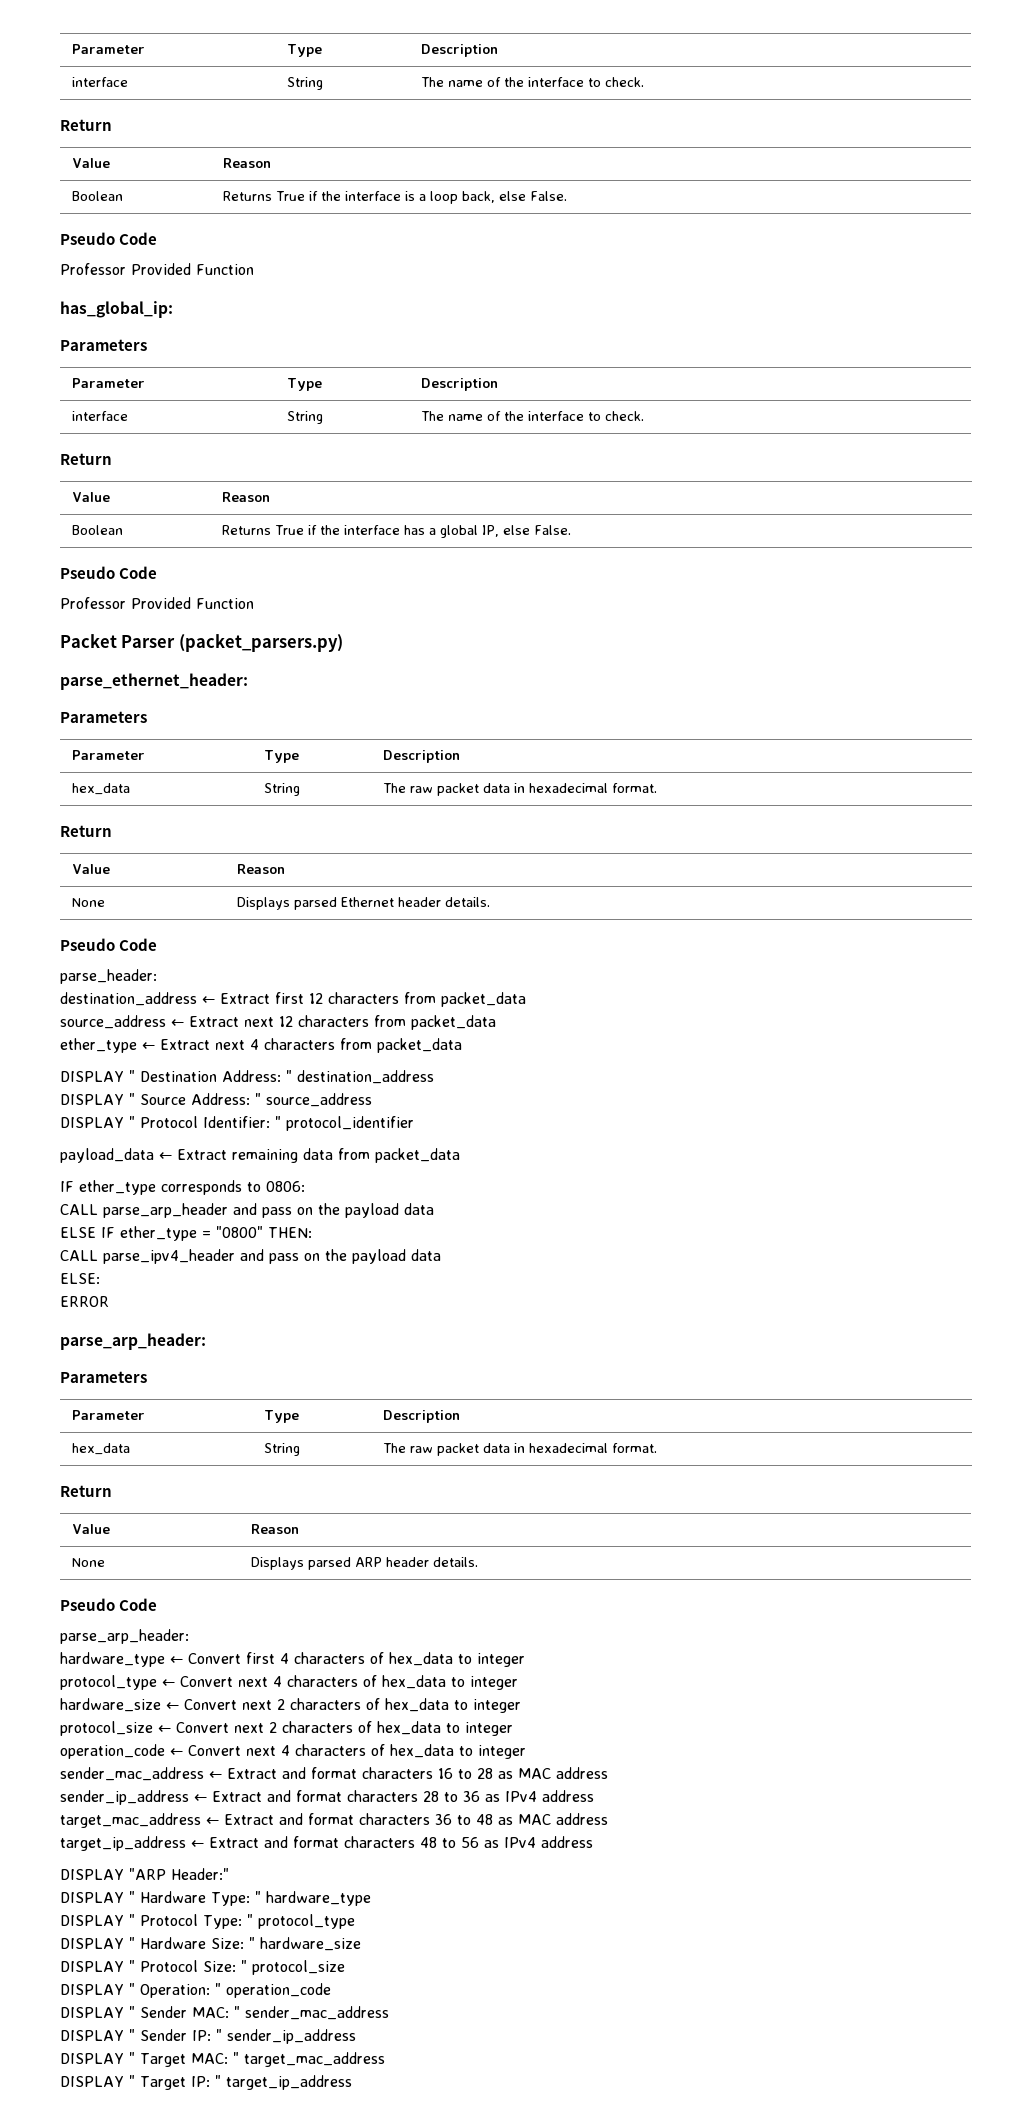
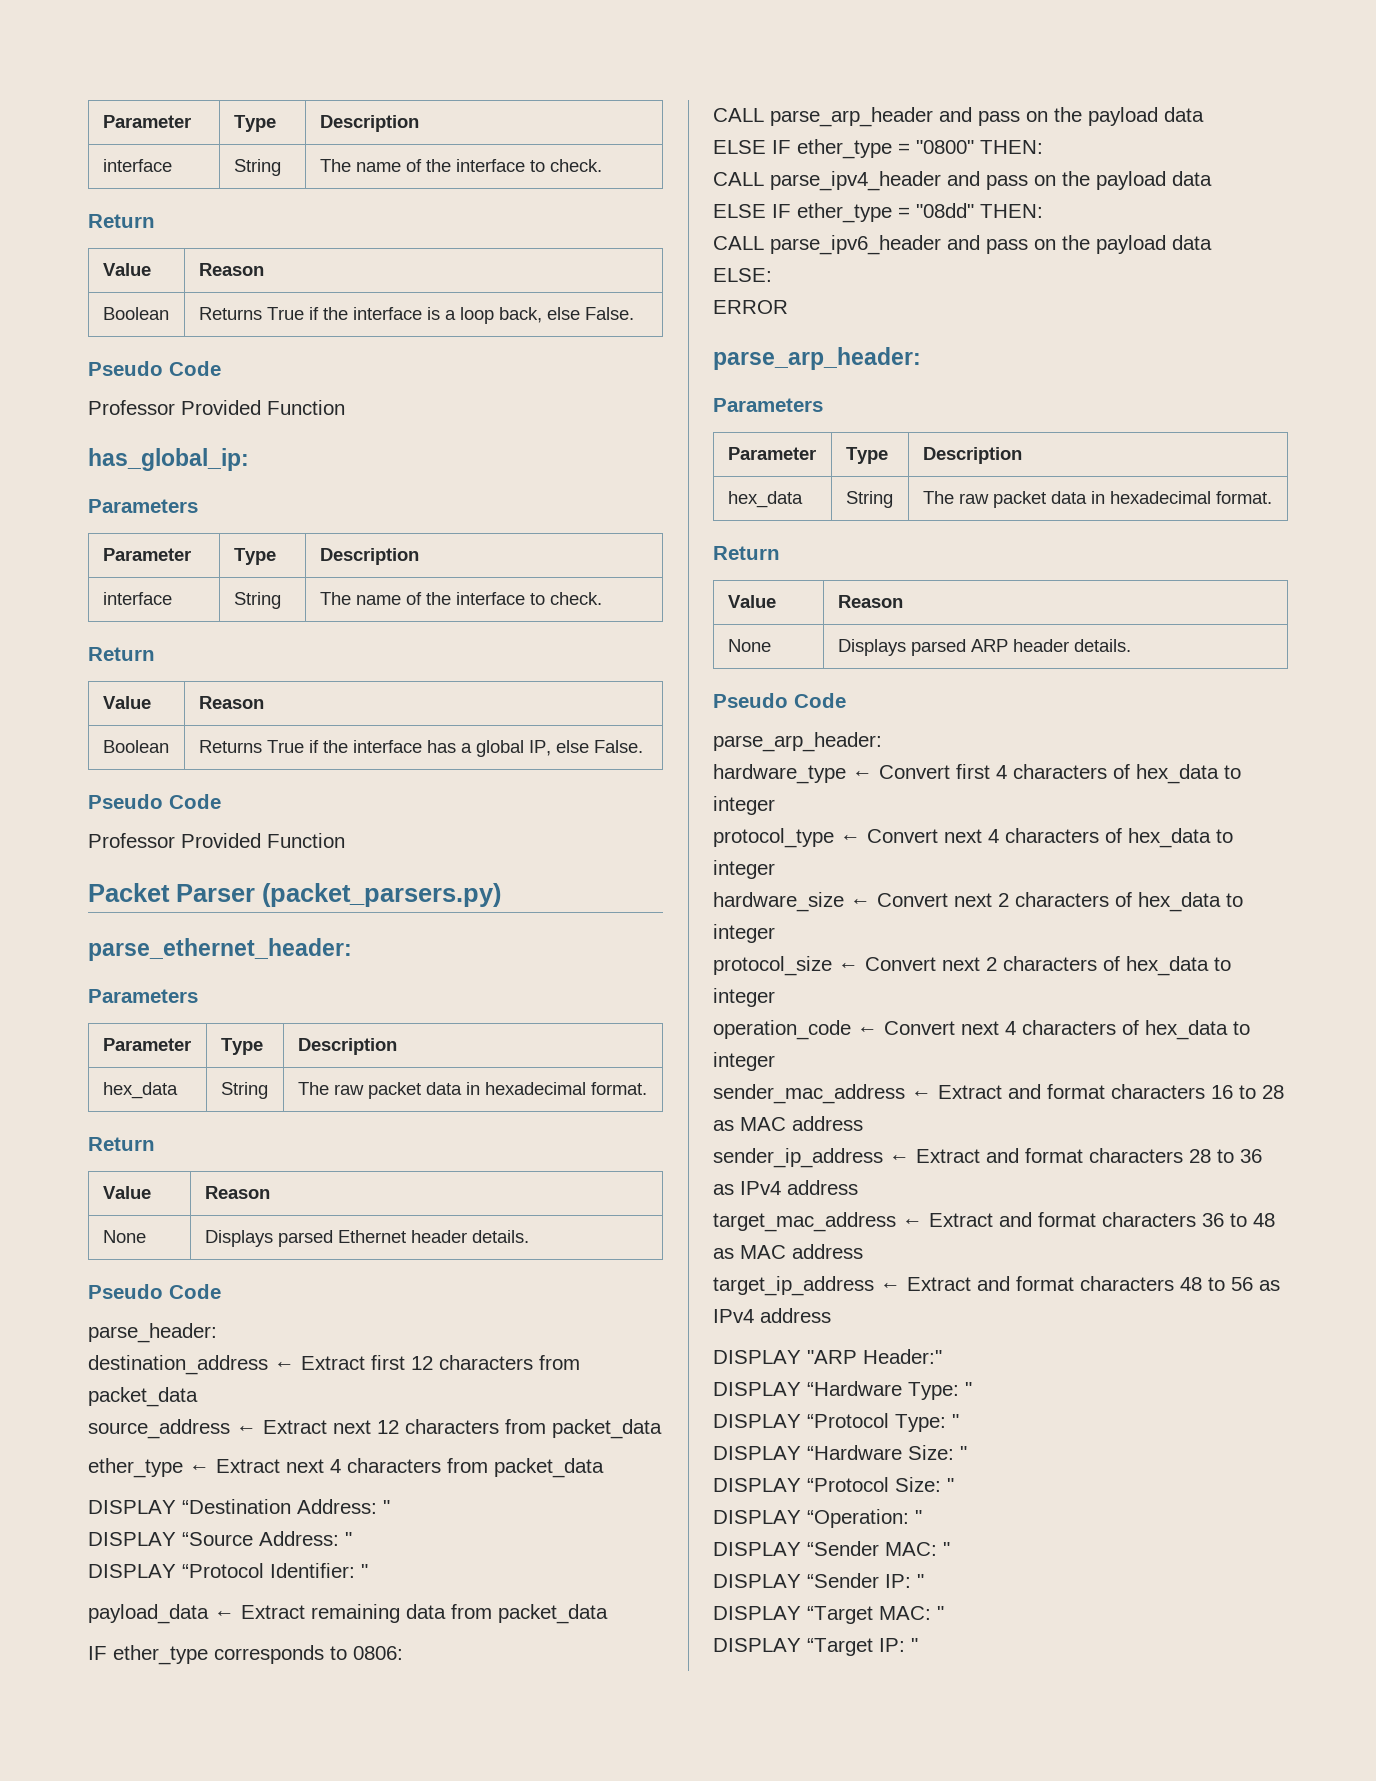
- DISPLAY " Destination Address: " destination_address
- DISPLAY " Source Address: " source_address
- DISPLAY " Protocol Identifier: " protocol_identifier
+ DISPLAY “Destination Address: "
+ DISPLAY “Source Address: "
+ DISPLAY “Protocol Identifier: "
+ ELSE IF ether_type = "08dd" THEN:
+ CALL parse_ipv6_header and pass on the payload data
- DISPLAY " Hardware Type: " hardware_type
- DISPLAY " Protocol Type: " protocol_type
- DISPLAY " Hardware Size: " hardware_size
- DISPLAY " Protocol Size: " protocol_size
- DISPLAY " Operation: " operation_code
- DISPLAY " Sender MAC: " sender_mac_address
- DISPLAY " Sender IP: " sender_ip_address
- DISPLAY " Target MAC: " target_mac_address
- DISPLAY " Target IP: " target_ip_address
+ DISPLAY “Hardware Type: "
+ DISPLAY “Protocol Type: "
+ DISPLAY “Hardware Size: "
+ DISPLAY “Protocol Size: "
+ DISPLAY “Operation: "
+ DISPLAY “Sender MAC: "
+ DISPLAY “Sender IP: "
+ DISPLAY “Target MAC: "
+ DISPLAY “Target IP: "

